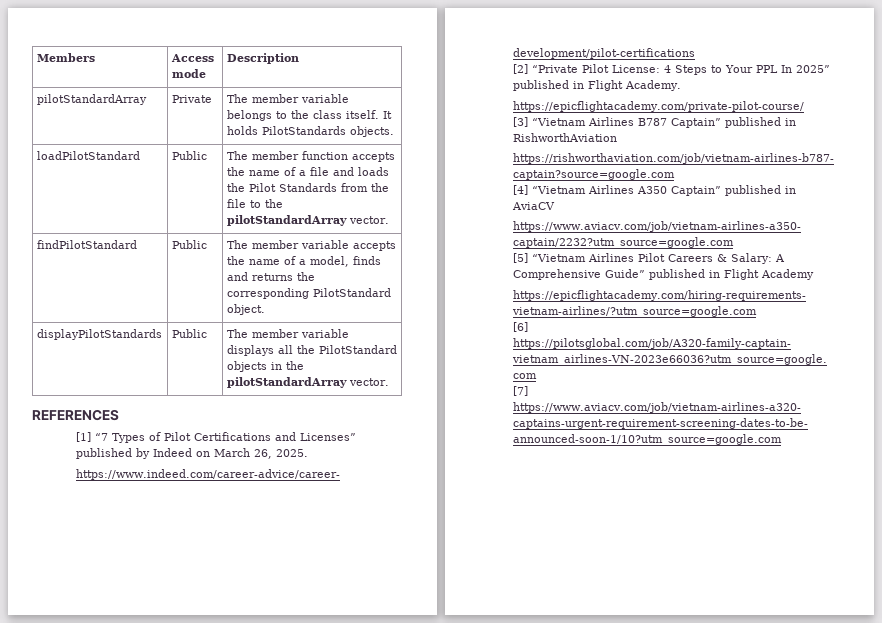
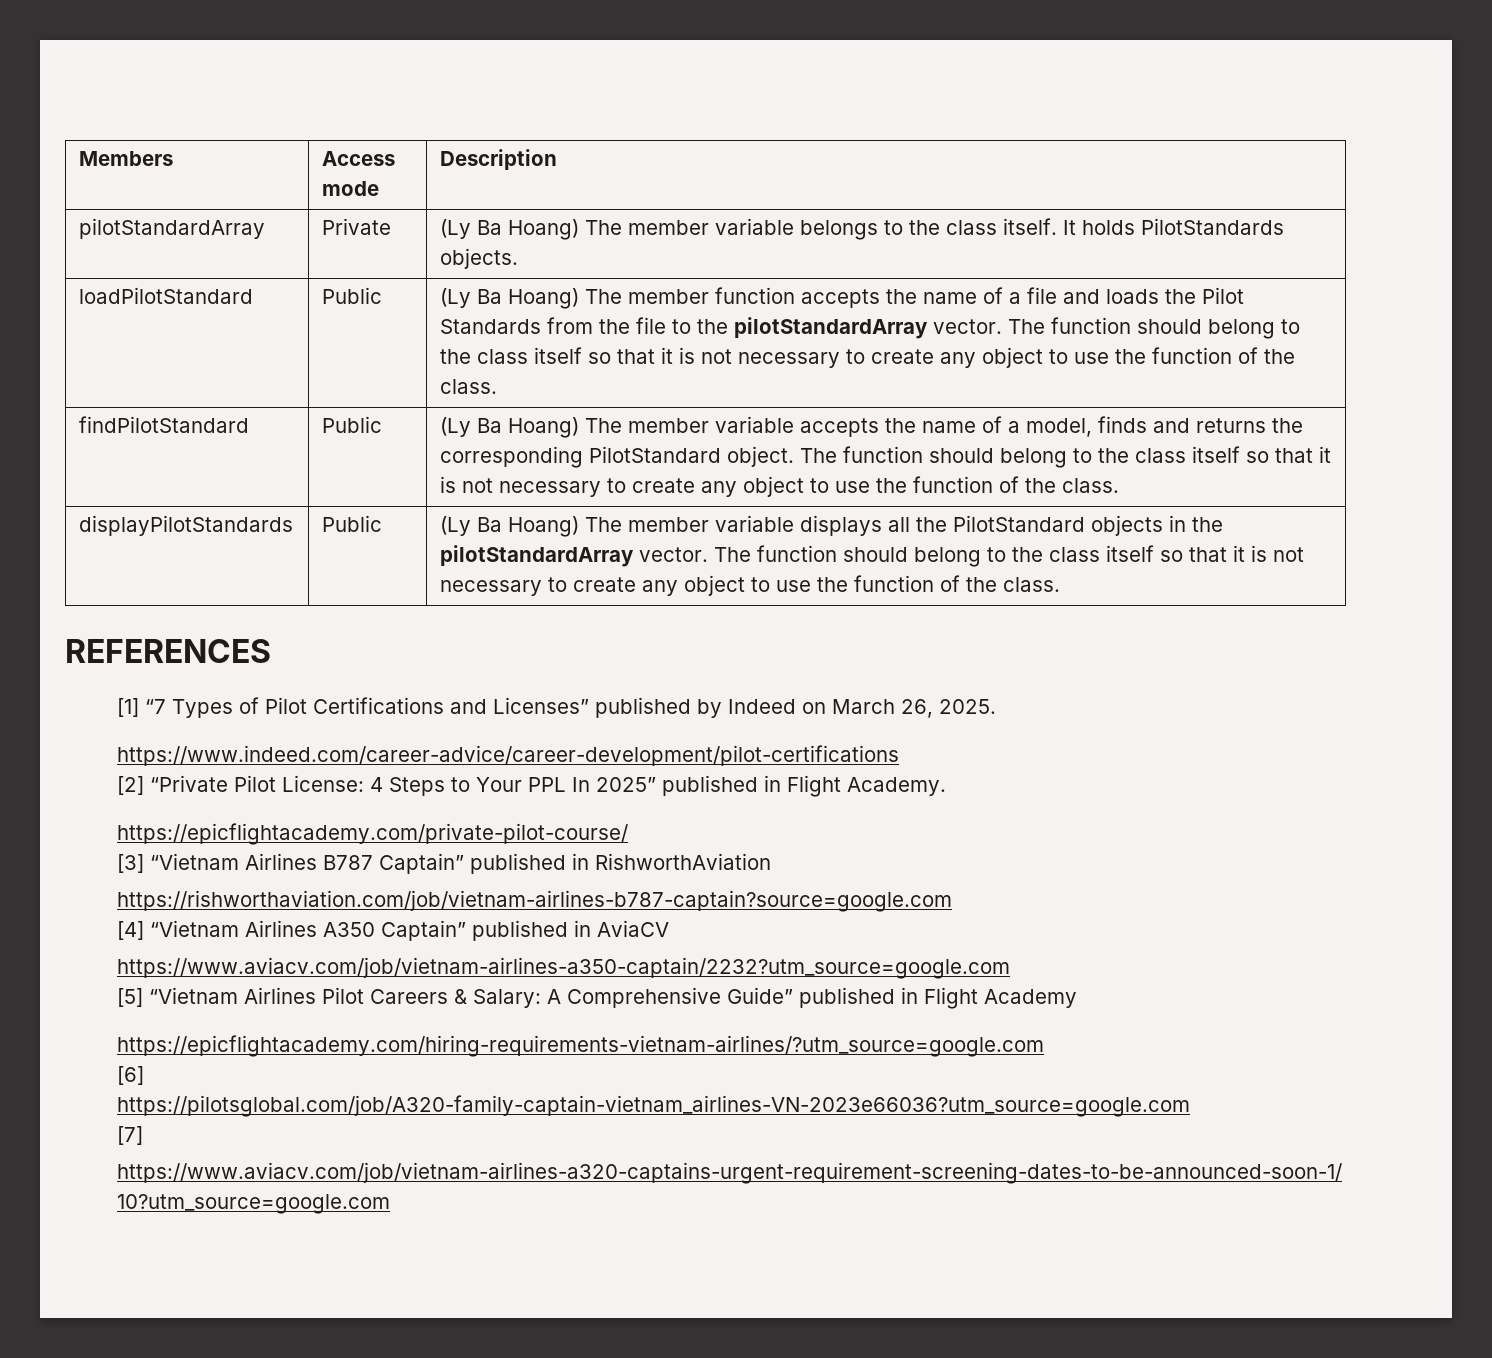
- pilotStandardArray | Private | The member variable belongs to the class itself. It holds PilotStandards objects.
+ pilotStandardArray | Private | (Ly Ba Hoang) The member variable belongs to the class itself. It holds PilotStandards objects.
- The member function accepts the name of a file and loads the Pilot Standards from the file to the pilotStandardArray vector.
+ (Ly Ba Hoang) The member function accepts the name of a file and loads the Pilot Standards from the file to the pilotStandardArray vector. The function should belong to the class itself so that it is not necessary to create any object to use the function of the class.
- The member variable accepts the name of a model, finds and returns the corresponding PilotStandard object.
+ (Ly Ba Hoang) The member variable accepts the name of a model, finds and returns the corresponding PilotStandard object. The function should belong to the class itself so that it is not necessary to create any object to use the function of the class.
- The member variable displays all the PilotStandard objects in the pilotStandardArray vector.
+ (Ly Ba Hoang) The member variable displays all the PilotStandard objects in the pilotStandardArray vector. The function should belong to the class itself so that it is not necessary to create any object to use the function of the class.

